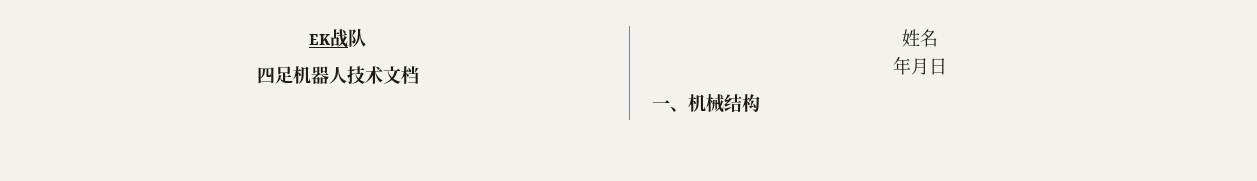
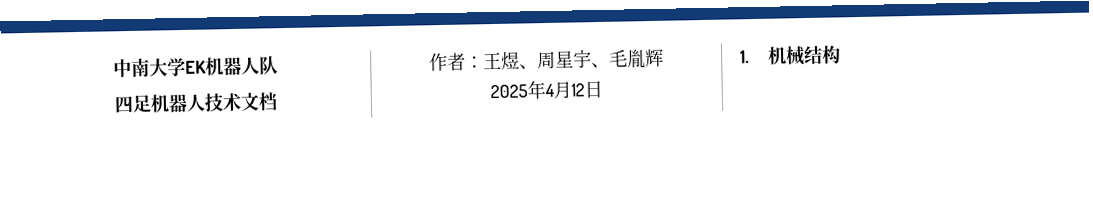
- EK战队
+ 中南大学EK机器人队
- 姓名
- 年月日
+ 作者：王煜、周星宇、毛胤辉
+ 2025年4月12日
- 一、机械结构
+ 1.机械结构

